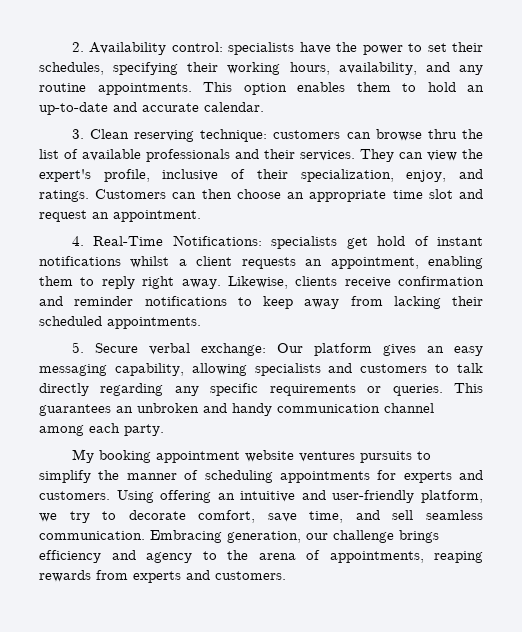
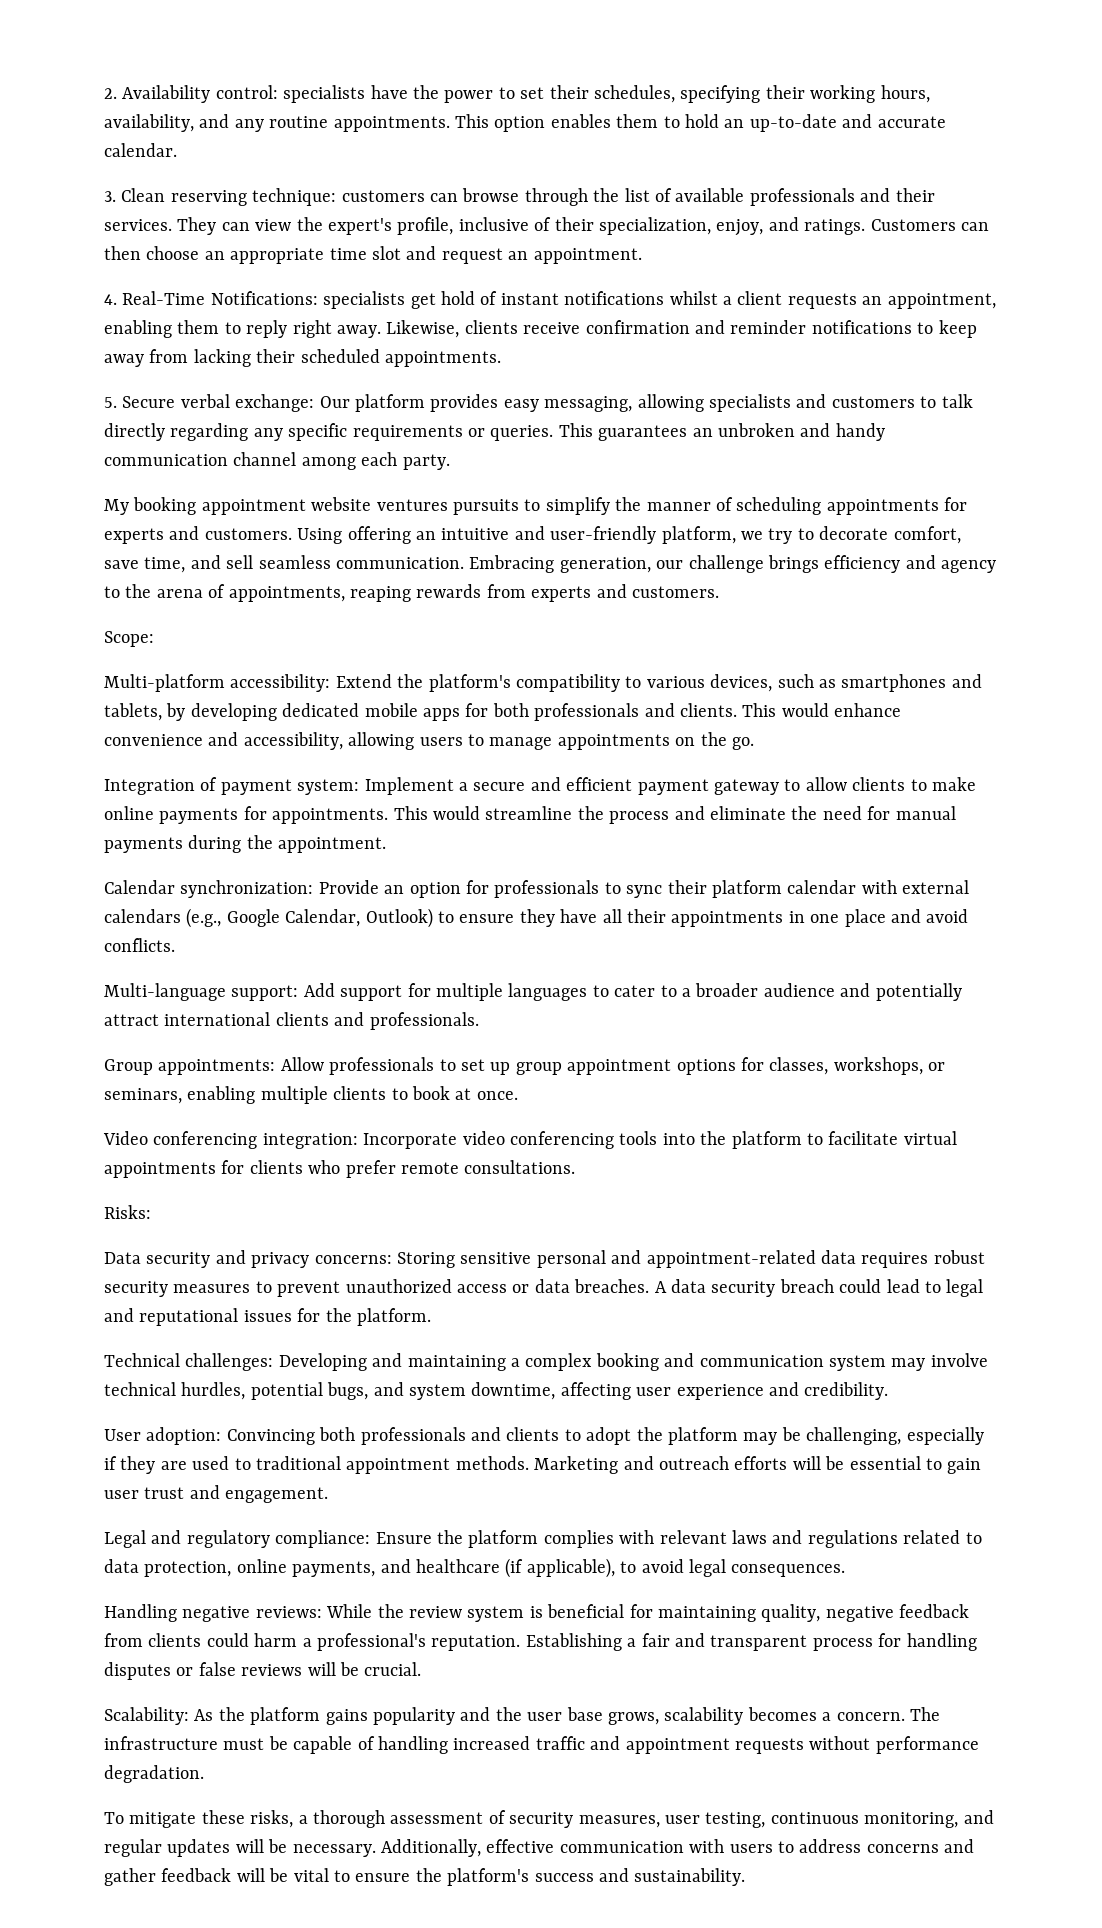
- 3. Clean reserving technique: customers can browse thru the list of available professionals and their services.
+ 3. Clean reserving technique: customers can browse through the list of available professionals and their services.
- 5. Secure verbal exchange: Our platform gives an easy messaging capability, allowing specialists and customers to talk directly regarding any specific requirements or queries.
+ 5. Secure verbal exchange: Our platform provides easy messaging, allowing specialists and customers to talk directly regarding any specific requirements or queries.
+ Scope:
+ Multi-platform accessibility: Extend the platform's compatibility to various devices, such as smartphones and tablets, by developing dedicated mobile apps for both professionals and clients. This would enhance convenience and accessibility, allowing users to manage appointments on the go.
+ Integration of payment system: Implement a secure and efficient payment gateway to allow clients to make online payments for appointments. This would streamline the process and eliminate the need for manual payments during the appointment.
+ Calendar synchronization: Provide an option for professionals to sync their platform calendar with external calendars (e.g., Google Calendar, Outlook) to ensure they have all their appointments in one place and avoid conflicts.
+ Multi-language support: Add support for multiple languages to cater to a broader audience and potentially attract international clients and professionals.
+ Group appointments: Allow professionals to set up group appointment options for classes, workshops, or seminars, enabling multiple clients to book at once.
+ Video conferencing integration: Incorporate video conferencing tools into the platform to facilitate virtual appointments for clients who prefer remote consultations.
+ Risks:
+ Data security and privacy concerns: Storing sensitive personal and appointment-related data requires robust security measures to prevent unauthorized access or data breaches. A data security breach could lead to legal and reputational issues for the platform.
+ Technical challenges: Developing and maintaining a complex booking and communication system may involve technical hurdles, potential bugs, and system downtime, affecting user experience and credibility.
+ User adoption: Convincing both professionals and clients to adopt the platform may be challenging, especially if they are used to traditional appointment methods. Marketing and outreach efforts will be essential to gain user trust and engagement.
+ Legal and regulatory compliance: Ensure the platform complies with relevant laws and regulations related to data protection, online payments, and healthcare (if applicable), to avoid legal consequences.
+ Handling negative reviews: While the review system is beneficial for maintaining quality, negative feedback from clients could harm a professional's reputation. Establishing a fair and transparent process for handling disputes or false reviews will be crucial.
+ Scalability: As the platform gains popularity and the user base grows, scalability becomes a concern. The infrastructure must be capable of handling increased traffic and appointment requests without performance degradation.
+ To mitigate these risks, a thorough assessment of security measures, user testing, continuous monitoring, and regular updates will be necessary. Additionally, effective communication with users to address concerns and gather feedback will be vital to ensure the platform's success and sustainability.

